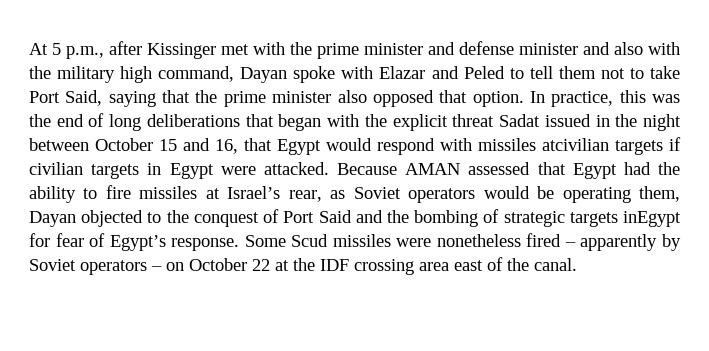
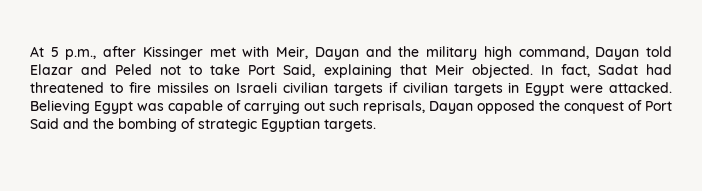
- At 5 p.m., after Kissinger met with the prime minister and defense minister and also with the military high command, Dayan spoke with Elazar and Peled to tell them not to take Port Said, saying that the prime minister also opposed that option. In practice, this was the end of long deliberations that began with the explicit threat Sadat issued in the night between October 15 and 16, that Egypt would respond with missiles atcivilian targets if civilian targets in Egypt were attacked.
+ At 5 p.m., after Kissinger met with Meir, Dayan and the military high command, Dayan told Elazar and Peled not to take Port Said, explaining that Meir objected. In fact, Sadat had threatened to fire missiles on Israeli civilian targets if civilian targets in Egypt were attacked.
- Because AMAN assessed that Egypt had the ability to fire missiles at Israel’s rear, as Soviet operators would be operating them, Dayan objected to the conquest of Port Said and the bombing of strategic targets inEgypt for fear of Egypt’s response. Some Scud missiles were nonetheless fired – apparently by Soviet operators – on October 22 at the IDF crossing area east of the canal.
+ Believing Egypt was capable of carrying out such reprisals, Dayan opposed the conquest of Port Said and the bombing of strategic Egyptian targets.

